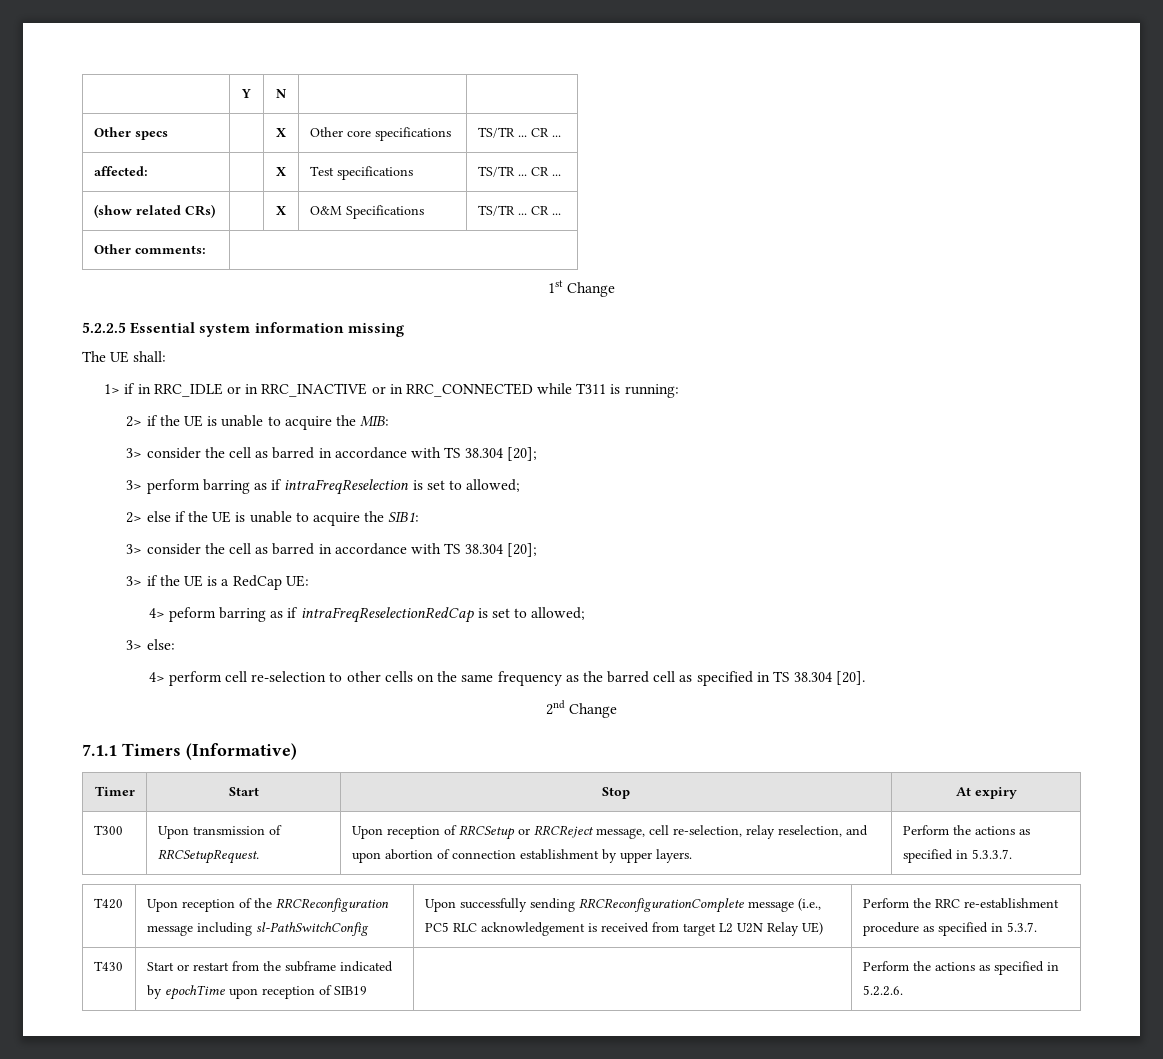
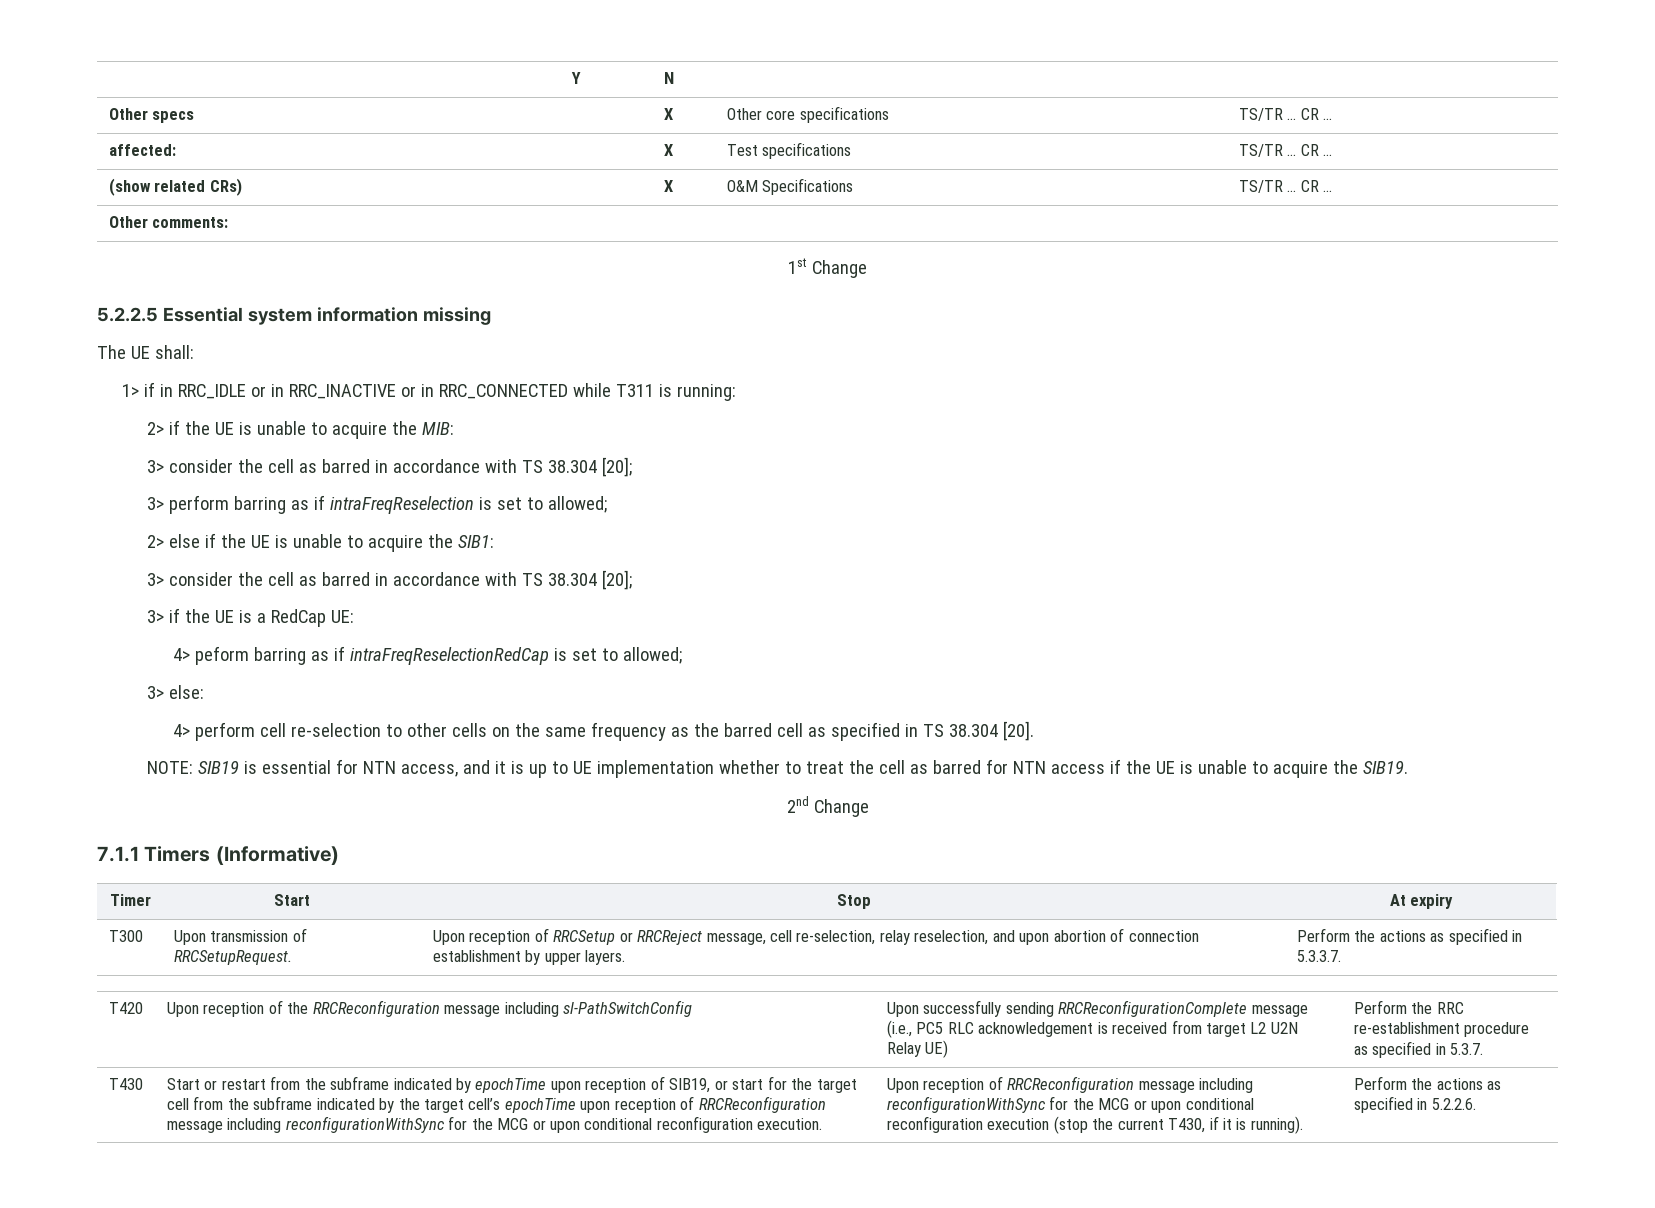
+ NOTE: SIB19 is essential for NTN access, and it is up to UE implementation whether to treat the cell as barred for NTN access if the UE is unable to acquire the SIB19.
- Start or restart from the subframe indicated by epochTime upon reception of SIB19
+ Start or restart from the subframe indicated by epochTime upon reception of SIB19, or start for the target cell from the subframe indicated by the target cell’s epochTime upon reception of RRCReconfiguration message including reconfigurationWithSync for the MCG or upon conditional reconfiguration execution. | Upon reception of RRCReconfiguration message including reconfigurationWithSync for the MCG or upon conditional reconfiguration execution (stop the current T430, if it is running).

